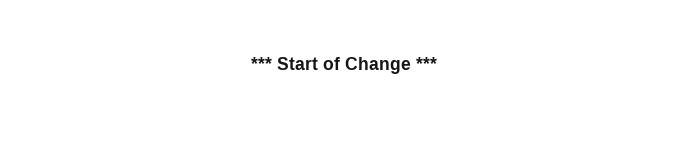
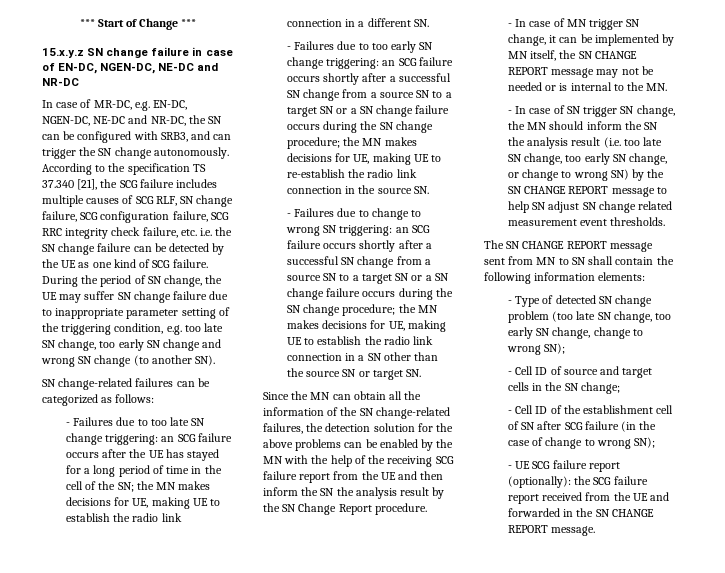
+ 15.x.y.z SN change failure in case of EN-DC, NGEN-DC, NE-DC and NR-DC
+ In case of MR-DC, e.g. EN-DC, NGEN-DC, NE-DC and NR-DC, the SN can be configured with SRB3, and can trigger the SN change autonomously. According to the specification TS 37.340 [21], the SCG failure includes multiple causes of SCG RLF, SN change failure, SCG configuration failure, SCG RRC integrity check failure, etc. i.e. the SN change failure can be detected by the UE as one kind of SCG failure. During the period of SN change, the UE may suffer SN change failure due to inappropriate parameter setting of the triggering condition, e.g. too late SN change, too early SN change and wrong SN change (to another SN).
+ SN change-related failures can be categorized as follows:
+ - Failures due to too late SN change triggering: an SCG failure occurs after the UE has stayed for a long period of time in the cell of the SN; the MN makes decisions for UE, making UE to establish the radio link connection in a different SN.
+ - Failures due to too early SN change triggering: an SCG failure occurs shortly after a successful SN change from a source SN to a target SN or a SN change failure occurs during the SN change procedure; the MN makes decisions for UE, making UE to re-establish the radio link connection in the source SN.
+ - Failures due to change to wrong SN triggering: an SCG failure occurs shortly after a successful SN change from a source SN to a target SN or a SN change failure occurs during the SN change procedure; the MN makes decisions for UE, making UE to establish the radio link connection in a SN other than the source SN or target SN.
+ Since the MN can obtain all the information of the SN change-related failures, the detection solution for the above problems can be enabled by the MN with the help of the receiving SCG failure report from the UE and then inform the SN the analysis result by the SN Change Report procedure.
+ - In case of MN trigger SN change, it can be implemented by MN itself, the SN CHANGE REPORT message may not be needed or is internal to the MN.
+ - In case of SN trigger SN change, the MN should inform the SN the analysis result (i.e. too late SN change, too early SN change, or change to wrong SN) by the SN CHANGE REPORT message to help SN adjust SN change related measurement event thresholds.
+ The SN CHANGE REPORT message sent from MN to SN shall contain the following information elements:
+ - Type of detected SN change problem (too late SN change, too early SN change, change to wrong SN);
+ - Cell ID of source and target cells in the SN change;
+ - Cell ID of the establishment cell of SN after SCG failure (in the case of change to wrong SN);
+ - UE SCG failure report (optionally): the SCG failure report received from the UE and forwarded in the SN CHANGE REPORT message.

